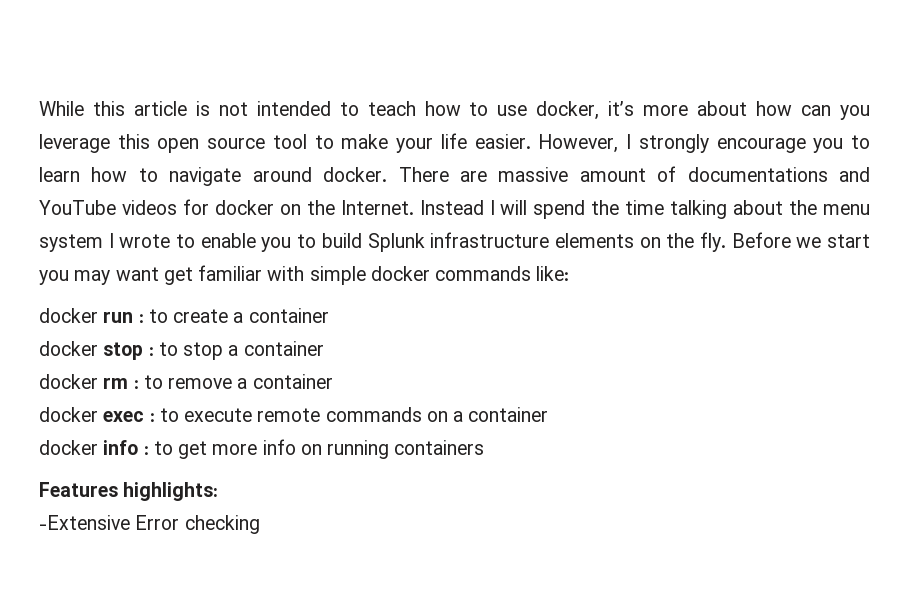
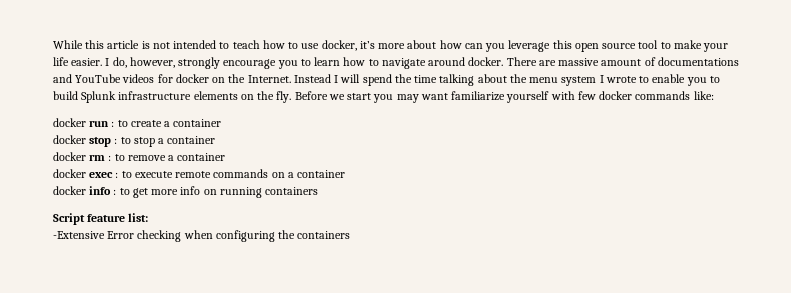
- However, I strongly encourage you to learn how to navigate around docker.
+ I do, however, strongly encourage you to learn how to navigate around docker.
- Before we start you may want get familiar with simple docker commands like:
+ Before we start you may want familiarize yourself with few docker commands like:
- Features highlights:
+ Script feature list:
- -Extensive Error checking
+ -Extensive Error checking when configuring the containers

